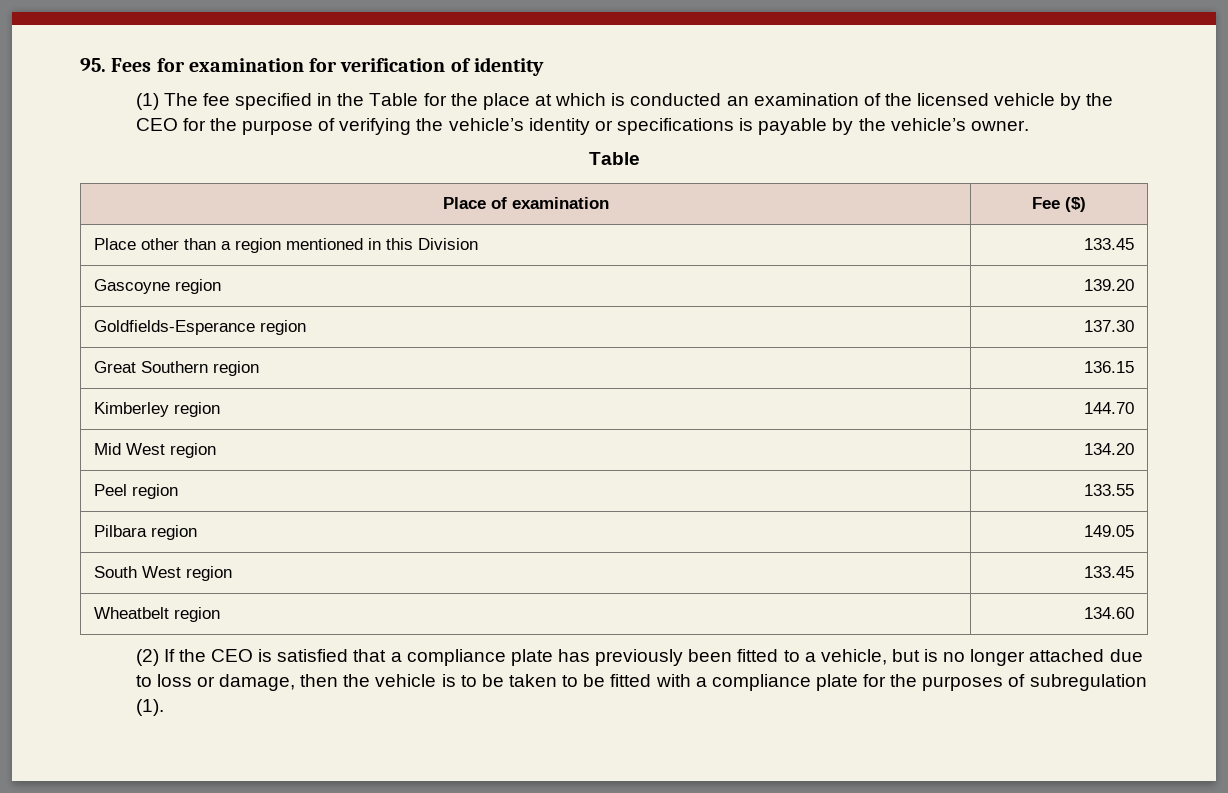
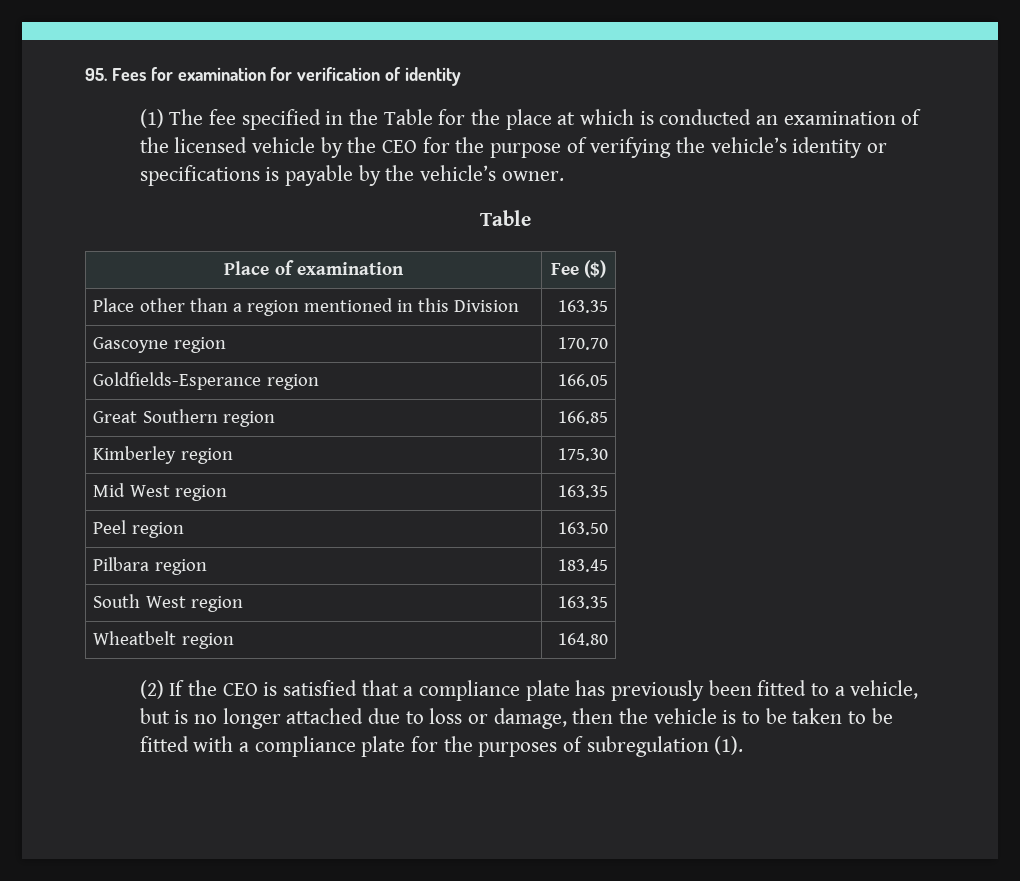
- Place other than a region mentioned in this Division | 133.45
+ Place other than a region mentioned in this Division | 163.35
- Gascoyne region | 139.20
+ Gascoyne region | 170.70
- Goldfields-Esperance region | 137.30
+ Goldfields-Esperance region | 166.05
- Great Southern region | 136.15
+ Great Southern region | 166.85
- Kimberley region | 144.70
+ Kimberley region | 175.30
- Mid West region | 134.20
+ Mid West region | 163.35
- Peel region | 133.55
+ Peel region | 163.50
- Pilbara region | 149.05
+ Pilbara region | 183.45
- South West region | 133.45
+ South West region | 163.35
- Wheatbelt region | 134.60
+ Wheatbelt region | 164.80

